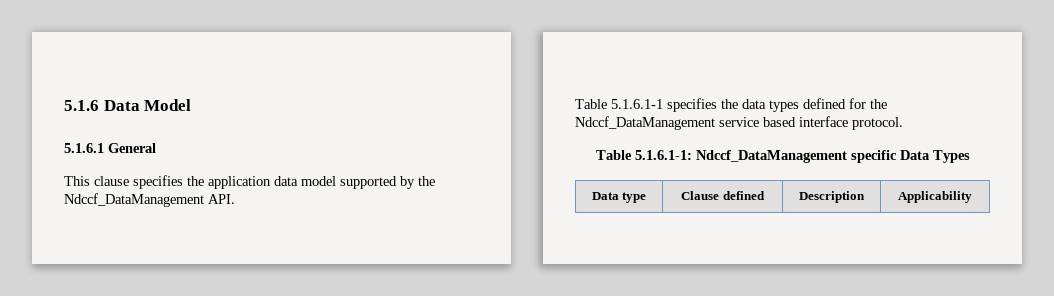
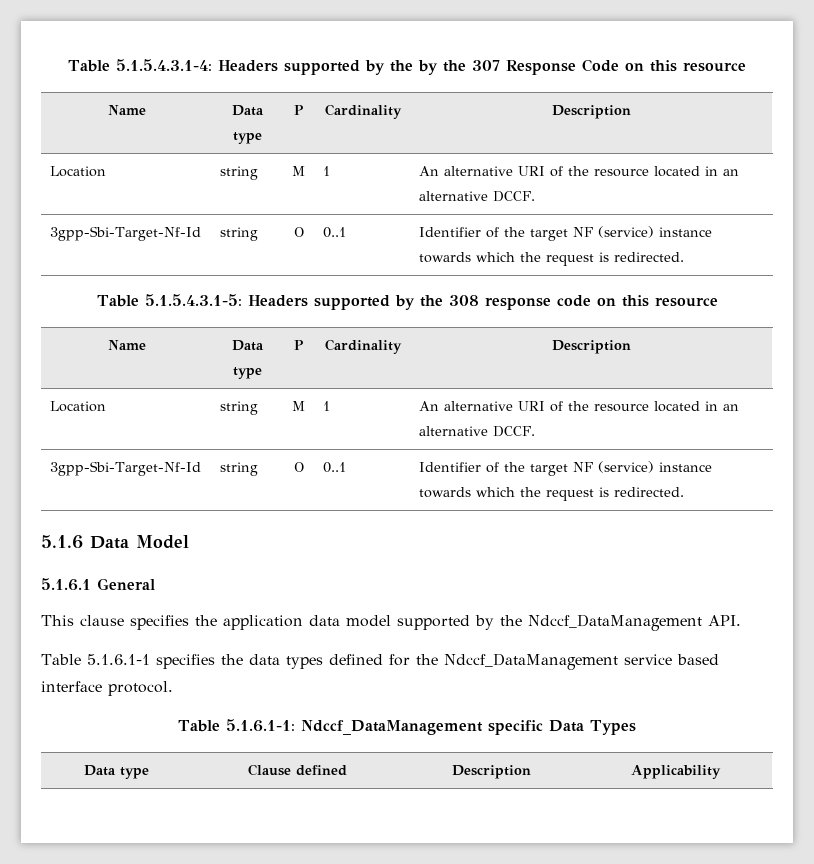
+ Table 5.1.5.4.3.1-4: Headers supported by the by the 307 Response Code on this resource
+ Name | Data type | P | Cardinality | Description
+ Location | string | M | 1 | An alternative URI of the resource located in an alternative DCCF.
+ 3gpp-Sbi-Target-Nf-Id | string | O | 0..1 | Identifier of the target NF (service) instance towards which the request is redirected.
+ Table 5.1.5.4.3.1-5: Headers supported by the 308 response code on this resource
+ Name | Data type | P | Cardinality | Description
+ Location | string | M | 1 | An alternative URI of the resource located in an alternative DCCF.
+ 3gpp-Sbi-Target-Nf-Id | string | O | 0..1 | Identifier of the target NF (service) instance towards which the request is redirected.

